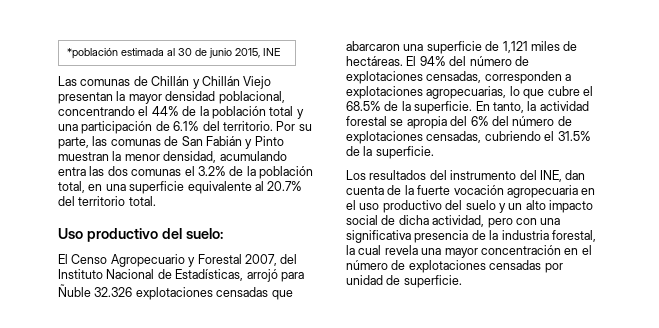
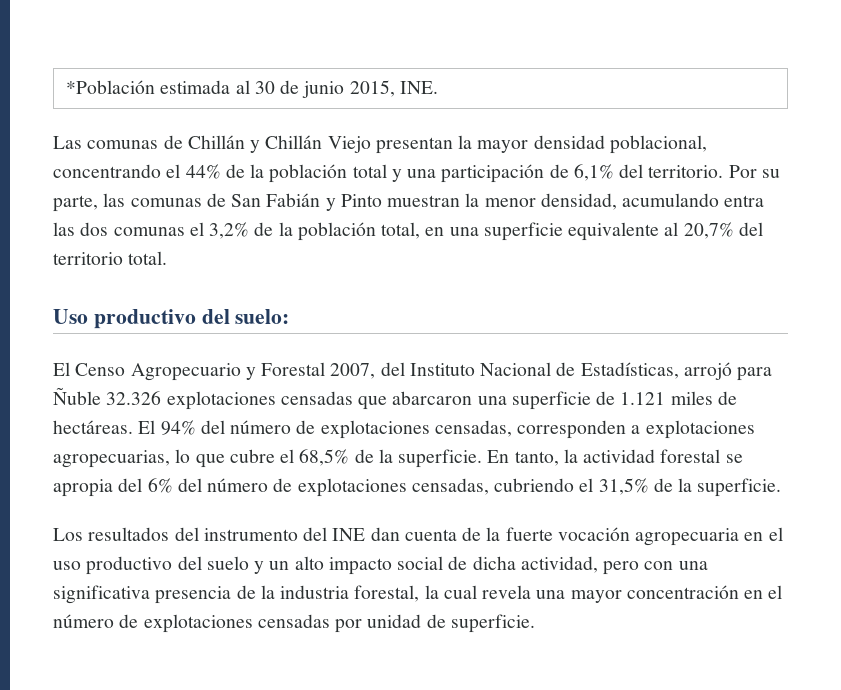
- *población estimada al 30 de junio 2015, INE
+ *Población estimada al 30 de junio 2015, INE.
- Las comunas de Chillán y Chillán Viejo presentan la mayor densidad poblacional, concentrando el 44% de la población total y una participación de 6.1% del territorio.
+ Las comunas de Chillán y Chillán Viejo presentan la mayor densidad poblacional, concentrando el 44% de la población total y una participación de 6,1% del territorio.
- Por su parte, las comunas de San Fabián y Pinto muestran la menor densidad, acumulando entra las dos comunas el 3.2% de la población total, en una superficie equivalente al 20.7% del territorio total.
+ Por su parte, las comunas de San Fabián y Pinto muestran la menor densidad, acumulando entra las dos comunas el 3,2% de la población total, en una superficie equivalente al 20,7% del territorio total.
- El Censo Agropecuario y Forestal 2007, del Instituto Nacional de Estadísticas, arrojó para Ñuble 32.326 explotaciones censadas que abarcaron una superficie de 1,121 miles de hectáreas.
+ El Censo Agropecuario y Forestal 2007, del Instituto Nacional de Estadísticas, arrojó para Ñuble 32.326 explotaciones censadas que abarcaron una superficie de 1.121 miles de hectáreas.
- El 94% del número de explotaciones censadas, corresponden a explotaciones agropecuarias, lo que cubre el 68.5% de la superficie.
+ El 94% del número de explotaciones censadas, corresponden a explotaciones agropecuarias, lo que cubre el 68,5% de la superficie.
- En tanto, la actividad forestal se apropia del 6% del número de explotaciones censadas, cubriendo el 31.5% de la superficie.
+ En tanto, la actividad forestal se apropia del 6% del número de explotaciones censadas, cubriendo el 31,5% de la superficie.
- Los resultados del instrumento del INE, dan cuenta de la fuerte vocación agropecuaria en el uso productivo del suelo y un alto impacto social de dicha actividad, pero con una significativa presencia de la industria forestal, la cual revela una mayor concentración en el número de explotaciones censadas por unidad de superficie.
+ Los resultados del instrumento del INE dan cuenta de la fuerte vocación agropecuaria en el uso productivo del suelo y un alto impacto social de dicha actividad, pero con una significativa presencia de la industria forestal, la cual revela una mayor concentración en el número de explotaciones censadas por unidad de superficie.

